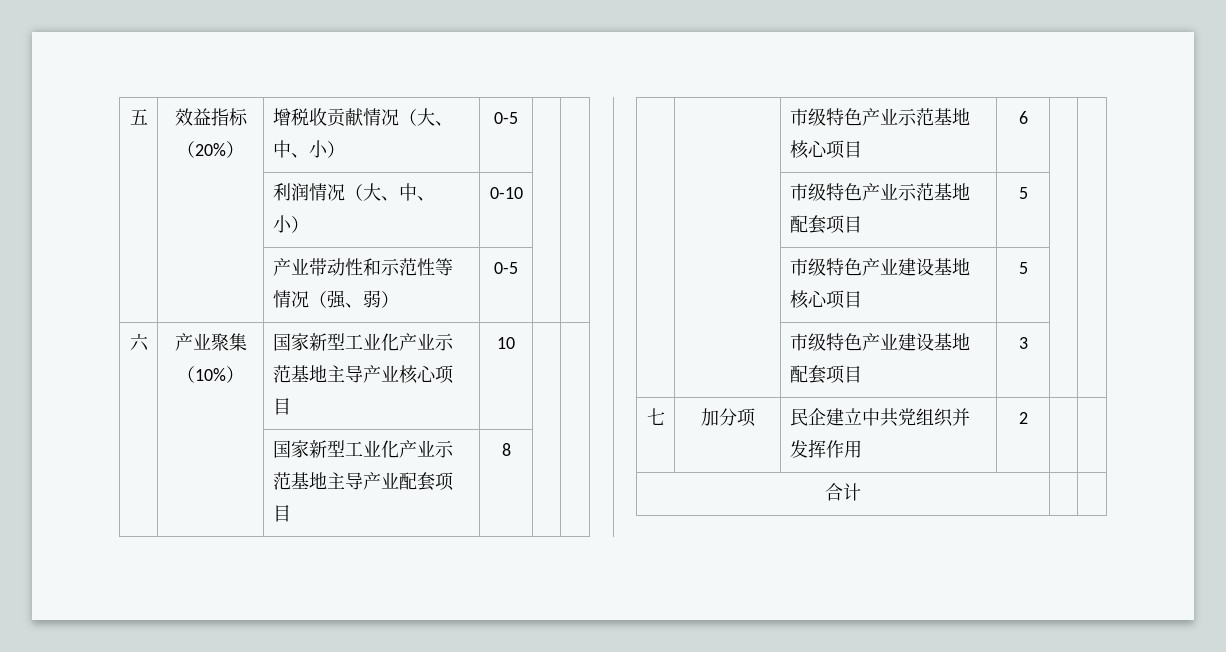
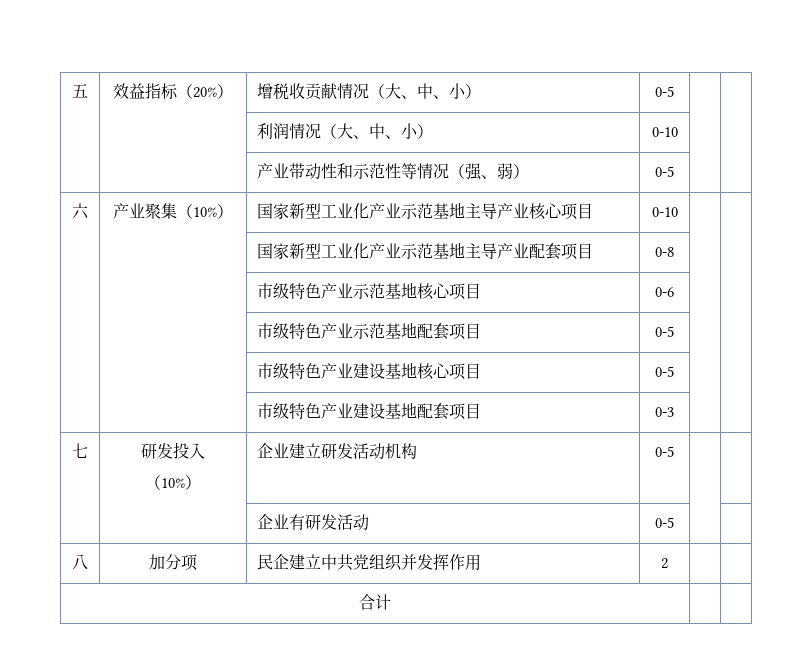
- 六 | 产业聚集（10%） | 国家新型工业化产业示范基地主导产业核心项目 | 10 | |
+ 六 | 产业聚集（10%） | 国家新型工业化产业示范基地主导产业核心项目 | 0-10 | |
- | | 国家新型工业化产业示范基地主导产业配套项目 | 8 | |
+ | | 国家新型工业化产业示范基地主导产业配套项目 | 0-8 | |
- | | 市级特色产业示范基地核心项目 | 6 | |
+ | | 市级特色产业示范基地核心项目 | 0-6 | |
- | | 市级特色产业示范基地配套项目 | 5 | |
+ | | 市级特色产业示范基地配套项目 | 0-5 | |
- | | 市级特色产业建设基地核心项目 | 5 | |
+ | | 市级特色产业建设基地核心项目 | 0-5 | |
- | | 市级特色产业建设基地配套项目 | 3 | |
+ | | 市级特色产业建设基地配套项目 | 0-3 | |
- 七 | 加分项 | 民企建立中共党组织并发挥作用 | 2 | |
+ 七 | 研发投入
+ （10%） | 企业建立研发活动机构 | 0-5 | |
+ | | 企业有研发活动 | 0-5 | |
+ 八 | 加分项 | 民企建立中共党组织并发挥作用 | 2 | |

